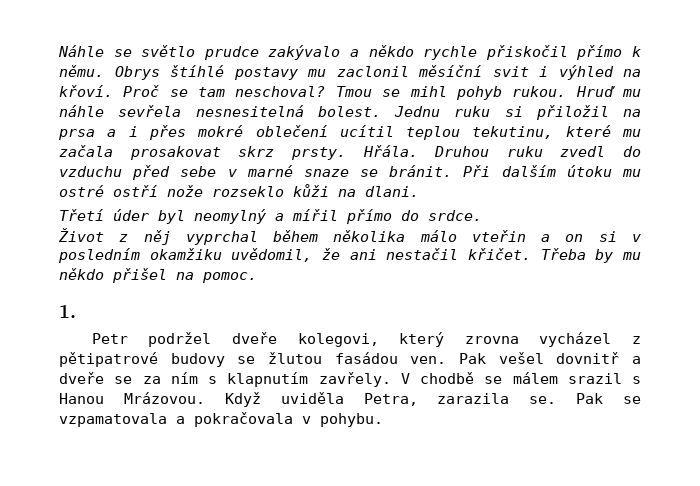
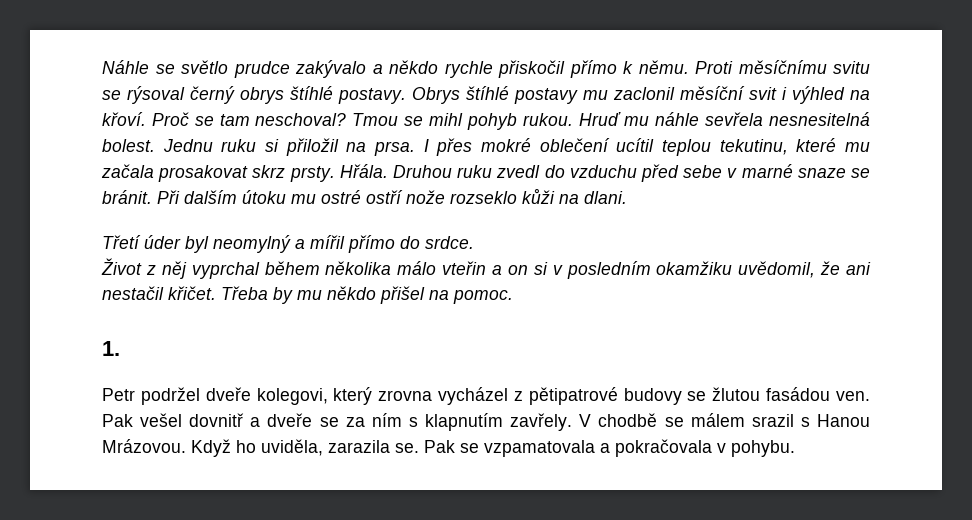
+ Proti měsíčnímu svitu se rýsoval černý obrys štíhlé postavy.
- Jednu ruku si přiložil na prsa a i přes mokré oblečení ucítil teplou tekutinu, které mu začala prosakovat skrz prsty.
+ Jednu ruku si přiložil na prsa. I přes mokré oblečení ucítil teplou tekutinu, které mu začala prosakovat skrz prsty.
- Když uviděla Petra, zarazila se.
+ Když ho uviděla, zarazila se.

